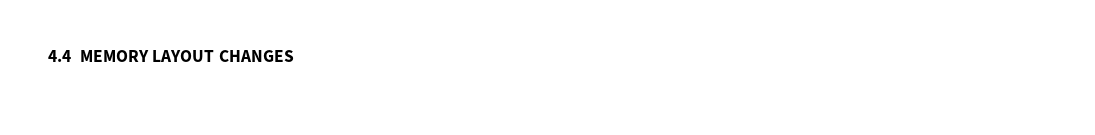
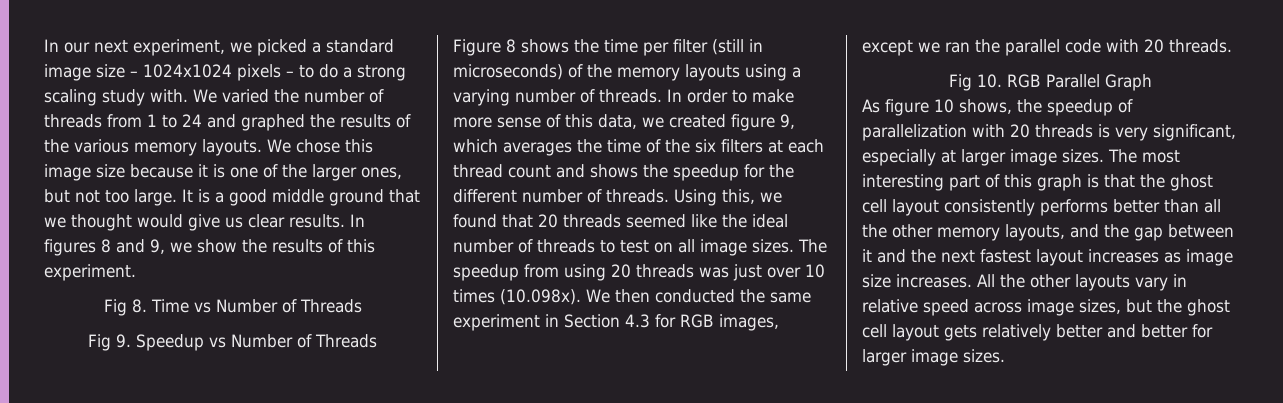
- 4.4 MEMORY LAYOUT CHANGES
+ In our next experiment, we picked a standard image size – 1024x1024 pixels – to do a strong scaling study with. We varied the number of threads from 1 to 24 and graphed the results of the various memory layouts. We chose this image size because it is one of the larger ones, but not too large. It is a good middle ground that we thought would give us clear results. In figures 8 and 9, we show the results of this experiment.
+ Fig 8. Time vs Number of Threads
+ Fig 9. Speedup vs Number of Threads
+ Figure 8 shows the time per filter (still in microseconds) of the memory layouts using a varying number of threads. In order to make more sense of this data, we created figure 9, which averages the time of the six filters at each thread count and shows the speedup for the different number of threads. Using this, we found that 20 threads seemed like the ideal number of threads to test on all image sizes. The speedup from using 20 threads was just over 10 times (10.098x). We then conducted the same experiment in Section 4.3 for RGB images, except we ran the parallel code with 20 threads.
+ Fig 10. RGB Parallel Graph
+ As figure 10 shows, the speedup of parallelization with 20 threads is very significant, especially at larger image sizes. The most interesting part of this graph is that the ghost cell layout consistently performs better than all the other memory layouts, and the gap between it and the next fastest layout increases as image size increases. All the other layouts vary in relative speed across image sizes, but the ghost cell layout gets relatively better and better for larger image sizes.

